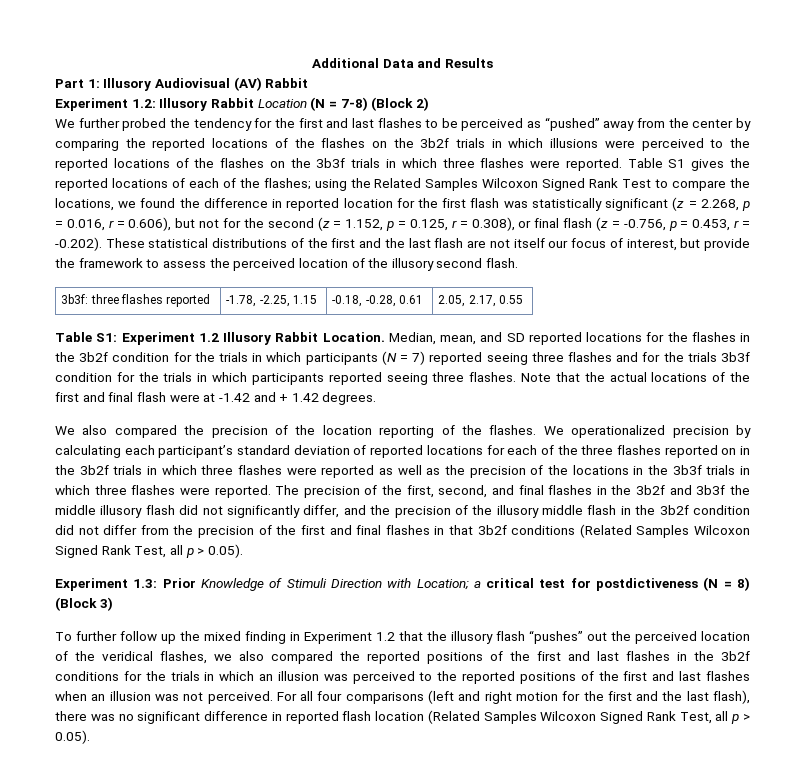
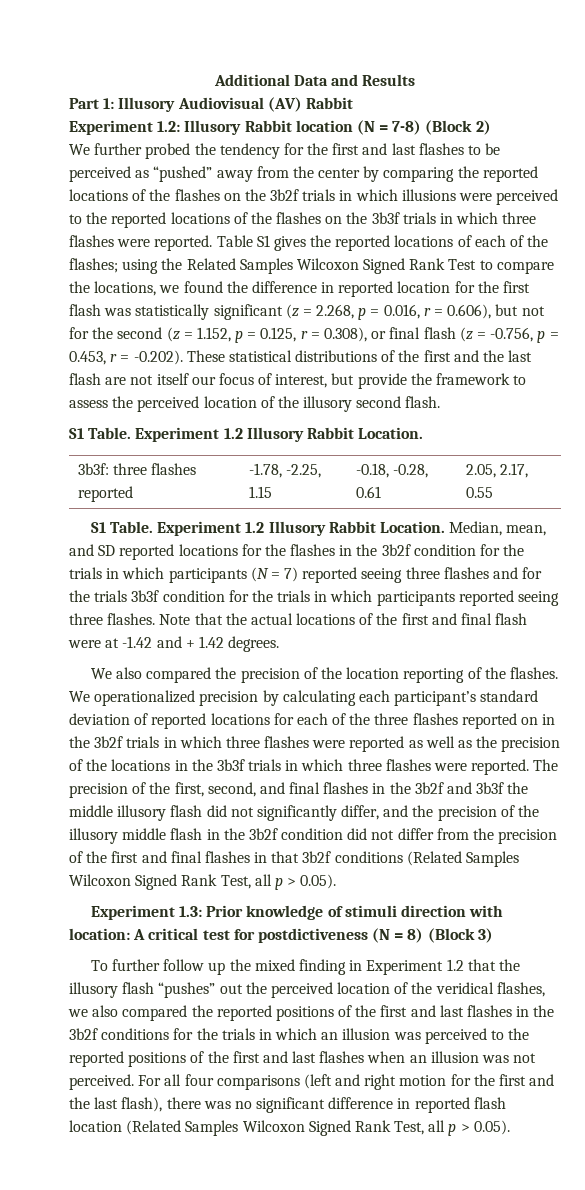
- Experiment 1.2: Illusory Rabbit Location (N = 7-8) (Block 2)
+ Experiment 1.2: Illusory Rabbit location (N = 7-8) (Block 2)
  using the Related Samples Wilcoxon Signed Rank Test to compare the locations, we found the difference in reported location for the first flash was statistically significant (z = 2.268, p = 0.016, r = 0.606), but not for the second (z = 1.152, p = 0.125, r = 0.308), or final flash (z = -0.756, p = 0.453, r = -0.202). These statistical distributions of the first and the last flash are not itself our focus of interest, but provide the framework to assess the perceived location of the illusory second flash.
+ S1 Table. Experiment 1.2 Illusory Rabbit Location.
  3b3f: three flashes reported | -1.78, -2.25, 1.15 | -0.18, -0.28, 0.61 | 2.05, 2.17, 0.55
- Table S1: Experiment 1.2 Illusory Rabbit Location.
+ S1 Table. Experiment 1.2 Illusory Rabbit Location.
- Experiment 1.3: Prior Knowledge of Stimuli Direction with Location; a critical test for postdictiveness (N = 8) (Block 3)
+ Experiment 1.3: Prior knowledge of stimuli direction with location: A critical test for postdictiveness (N = 8) (Block 3)

